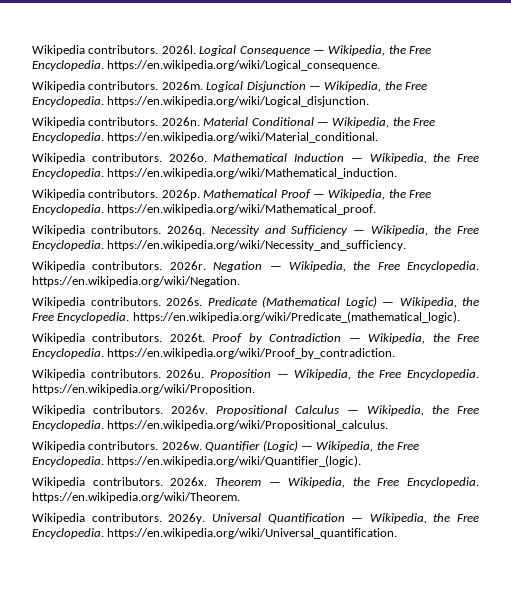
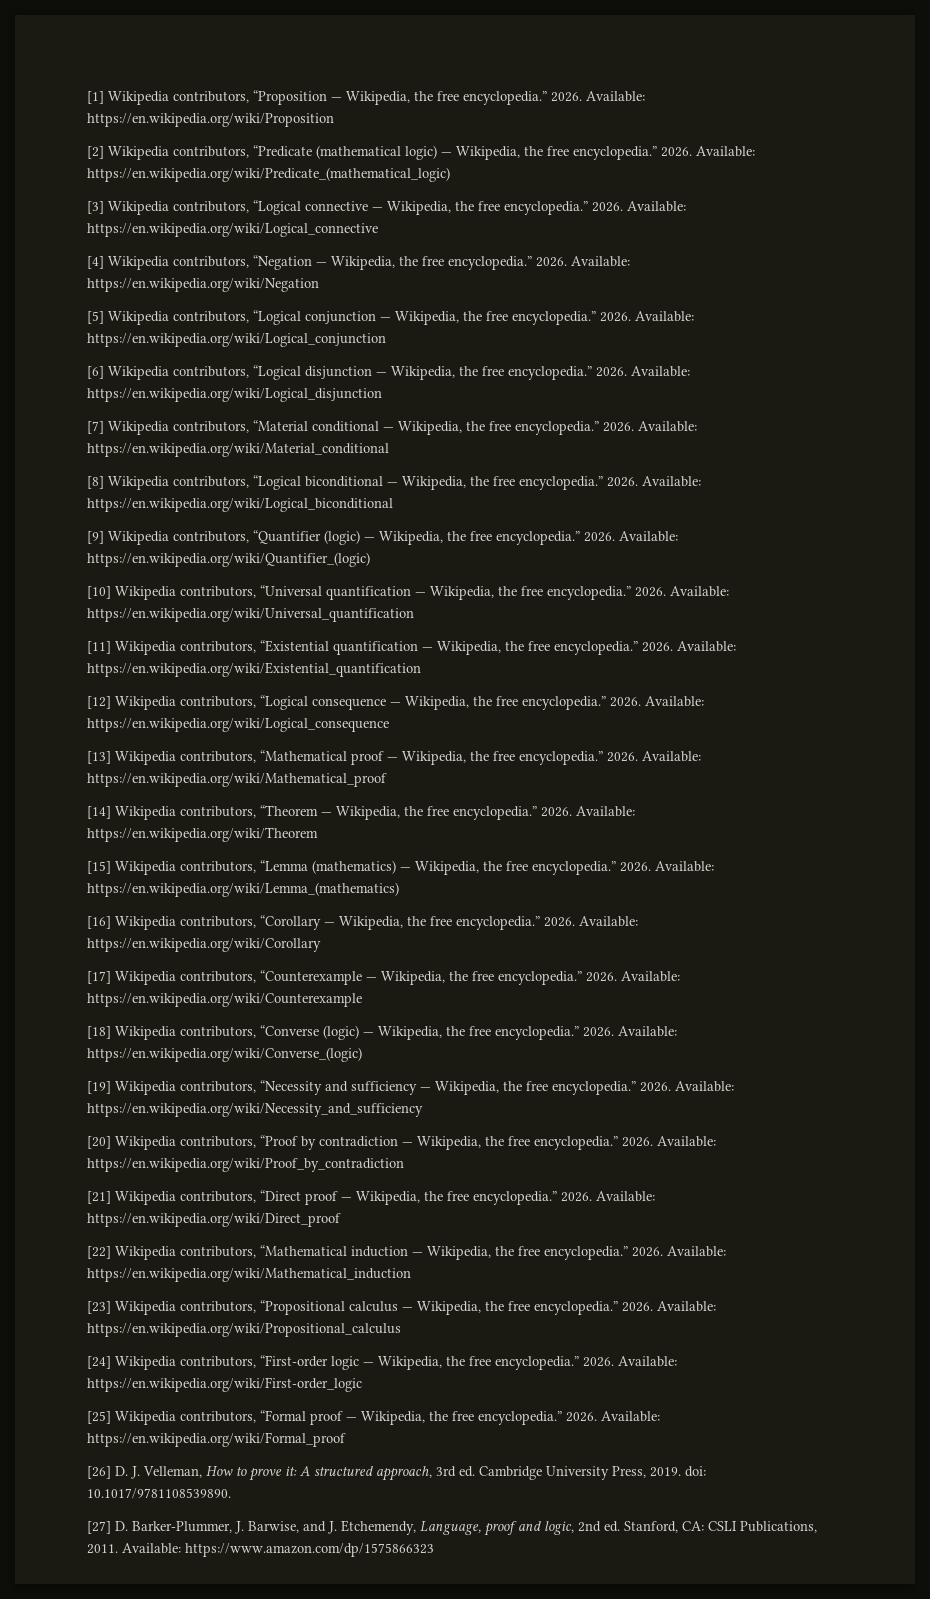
- Wikipedia contributors. 2026l. Logical Consequence — Wikipedia, the Free Encyclopedia. https://en.wikipedia.org/wiki/Logical_consequence.
- Wikipedia contributors. 2026m. Logical Disjunction — Wikipedia, the Free Encyclopedia. https://en.wikipedia.org/wiki/Logical_disjunction.
- Wikipedia contributors. 2026n. Material Conditional — Wikipedia, the Free Encyclopedia. https://en.wikipedia.org/wiki/Material_conditional.
- Wikipedia contributors. 2026o. Mathematical Induction — Wikipedia, the Free Encyclopedia. https://en.wikipedia.org/wiki/Mathematical_induction.
- Wikipedia contributors. 2026p. Mathematical Proof — Wikipedia, the Free Encyclopedia. https://en.wikipedia.org/wiki/Mathematical_proof.
- Wikipedia contributors. 2026q. Necessity and Sufficiency — Wikipedia, the Free Encyclopedia. https://en.wikipedia.org/wiki/Necessity_and_sufficiency.
- Wikipedia contributors. 2026r. Negation — Wikipedia, the Free Encyclopedia. https://en.wikipedia.org/wiki/Negation.
- Wikipedia contributors. 2026s. Predicate (Mathematical Logic) — Wikipedia, the Free Encyclopedia. https://en.wikipedia.org/wiki/Predicate_(mathematical_logic).
- Wikipedia contributors. 2026t. Proof by Contradiction — Wikipedia, the Free Encyclopedia. https://en.wikipedia.org/wiki/Proof_by_contradiction.
- Wikipedia contributors. 2026u. Proposition — Wikipedia, the Free Encyclopedia. https://en.wikipedia.org/wiki/Proposition.
- Wikipedia contributors. 2026v. Propositional Calculus — Wikipedia, the Free Encyclopedia. https://en.wikipedia.org/wiki/Propositional_calculus.
- Wikipedia contributors. 2026w. Quantifier (Logic) — Wikipedia, the Free Encyclopedia. https://en.wikipedia.org/wiki/Quantifier_(logic).
- Wikipedia contributors. 2026x. Theorem — Wikipedia, the Free Encyclopedia. https://en.wikipedia.org/wiki/Theorem.
- Wikipedia contributors. 2026y. Universal Quantification — Wikipedia, the Free Encyclopedia. https://en.wikipedia.org/wiki/Universal_quantification.
+ [1] Wikipedia contributors, “Proposition — Wikipedia, the free encyclopedia.” 2026. Available: https://en.wikipedia.org/wiki/Proposition
+ [2] Wikipedia contributors, “Predicate (mathematical logic) — Wikipedia, the free encyclopedia.” 2026. Available: https://en.wikipedia.org/wiki/Predicate_(mathematical_logic)
+ [3] Wikipedia contributors, “Logical connective — Wikipedia, the free encyclopedia.” 2026. Available: https://en.wikipedia.org/wiki/Logical_connective
+ [4] Wikipedia contributors, “Negation — Wikipedia, the free encyclopedia.” 2026. Available: https://en.wikipedia.org/wiki/Negation
+ [5] Wikipedia contributors, “Logical conjunction — Wikipedia, the free encyclopedia.” 2026. Available: https://en.wikipedia.org/wiki/Logical_conjunction
+ [6] Wikipedia contributors, “Logical disjunction — Wikipedia, the free encyclopedia.” 2026. Available: https://en.wikipedia.org/wiki/Logical_disjunction
+ [7] Wikipedia contributors, “Material conditional — Wikipedia, the free encyclopedia.” 2026. Available: https://en.wikipedia.org/wiki/Material_conditional
+ [8] Wikipedia contributors, “Logical biconditional — Wikipedia, the free encyclopedia.” 2026. Available: https://en.wikipedia.org/wiki/Logical_biconditional
+ [9] Wikipedia contributors, “Quantifier (logic) — Wikipedia, the free encyclopedia.” 2026. Available: https://en.wikipedia.org/wiki/Quantifier_(logic)
+ [10] Wikipedia contributors, “Universal quantification — Wikipedia, the free encyclopedia.” 2026. Available: https://en.wikipedia.org/wiki/Universal_quantification
+ [11] Wikipedia contributors, “Existential quantification — Wikipedia, the free encyclopedia.” 2026. Available: https://en.wikipedia.org/wiki/Existential_quantification
+ [12] Wikipedia contributors, “Logical consequence — Wikipedia, the free encyclopedia.” 2026. Available: https://en.wikipedia.org/wiki/Logical_consequence
+ [13] Wikipedia contributors, “Mathematical proof — Wikipedia, the free encyclopedia.” 2026. Available: https://en.wikipedia.org/wiki/Mathematical_proof
+ [14] Wikipedia contributors, “Theorem — Wikipedia, the free encyclopedia.” 2026. Available: https://en.wikipedia.org/wiki/Theorem
+ [15] Wikipedia contributors, “Lemma (mathematics) — Wikipedia, the free encyclopedia.” 2026. Available: https://en.wikipedia.org/wiki/Lemma_(mathematics)
+ [16] Wikipedia contributors, “Corollary — Wikipedia, the free encyclopedia.” 2026. Available: https://en.wikipedia.org/wiki/Corollary
+ [17] Wikipedia contributors, “Counterexample — Wikipedia, the free encyclopedia.” 2026. Available: https://en.wikipedia.org/wiki/Counterexample
+ [18] Wikipedia contributors, “Converse (logic) — Wikipedia, the free encyclopedia.” 2026. Available: https://en.wikipedia.org/wiki/Converse_(logic)
+ [19] Wikipedia contributors, “Necessity and sufficiency — Wikipedia, the free encyclopedia.” 2026. Available: https://en.wikipedia.org/wiki/Necessity_and_sufficiency
+ [20] Wikipedia contributors, “Proof by contradiction — Wikipedia, the free encyclopedia.” 2026. Available: https://en.wikipedia.org/wiki/Proof_by_contradiction
+ [21] Wikipedia contributors, “Direct proof — Wikipedia, the free encyclopedia.” 2026. Available: https://en.wikipedia.org/wiki/Direct_proof
+ [22] Wikipedia contributors, “Mathematical induction — Wikipedia, the free encyclopedia.” 2026. Available: https://en.wikipedia.org/wiki/Mathematical_induction
+ [23] Wikipedia contributors, “Propositional calculus — Wikipedia, the free encyclopedia.” 2026. Available: https://en.wikipedia.org/wiki/Propositional_calculus
+ [24] Wikipedia contributors, “First-order logic — Wikipedia, the free encyclopedia.” 2026. Available: https://en.wikipedia.org/wiki/First-order_logic
+ [25] Wikipedia contributors, “Formal proof — Wikipedia, the free encyclopedia.” 2026. Available: https://en.wikipedia.org/wiki/Formal_proof
+ [26] D. J. Velleman, How to prove it: A structured approach, 3rd ed. Cambridge University Press, 2019. doi: 10.1017/9781108539890.
+ [27] D. Barker-Plummer, J. Barwise, and J. Etchemendy, Language, proof and logic, 2nd ed. Stanford, CA: CSLI Publications, 2011. Available: https://www.amazon.com/dp/1575866323

